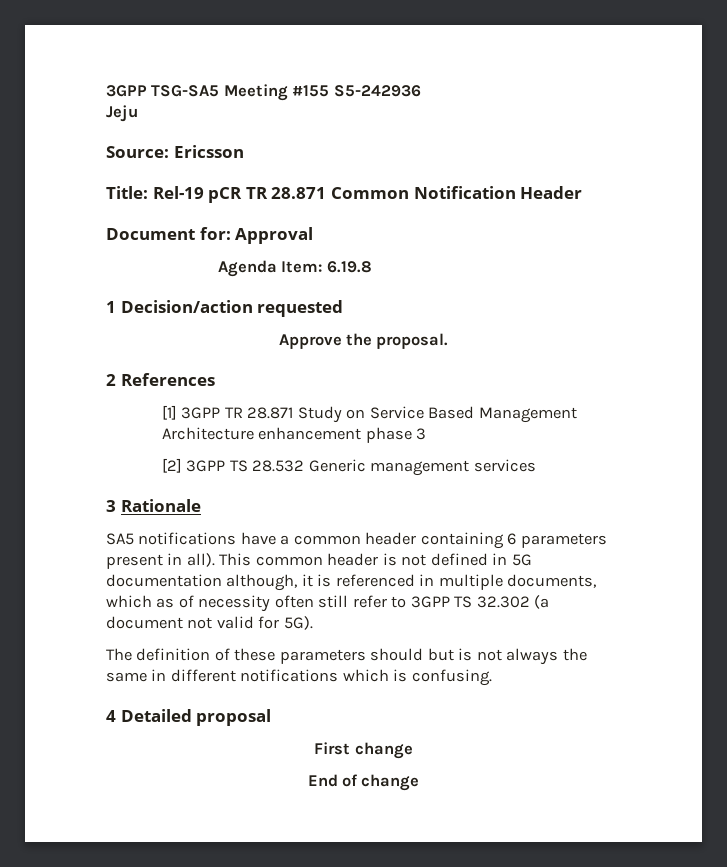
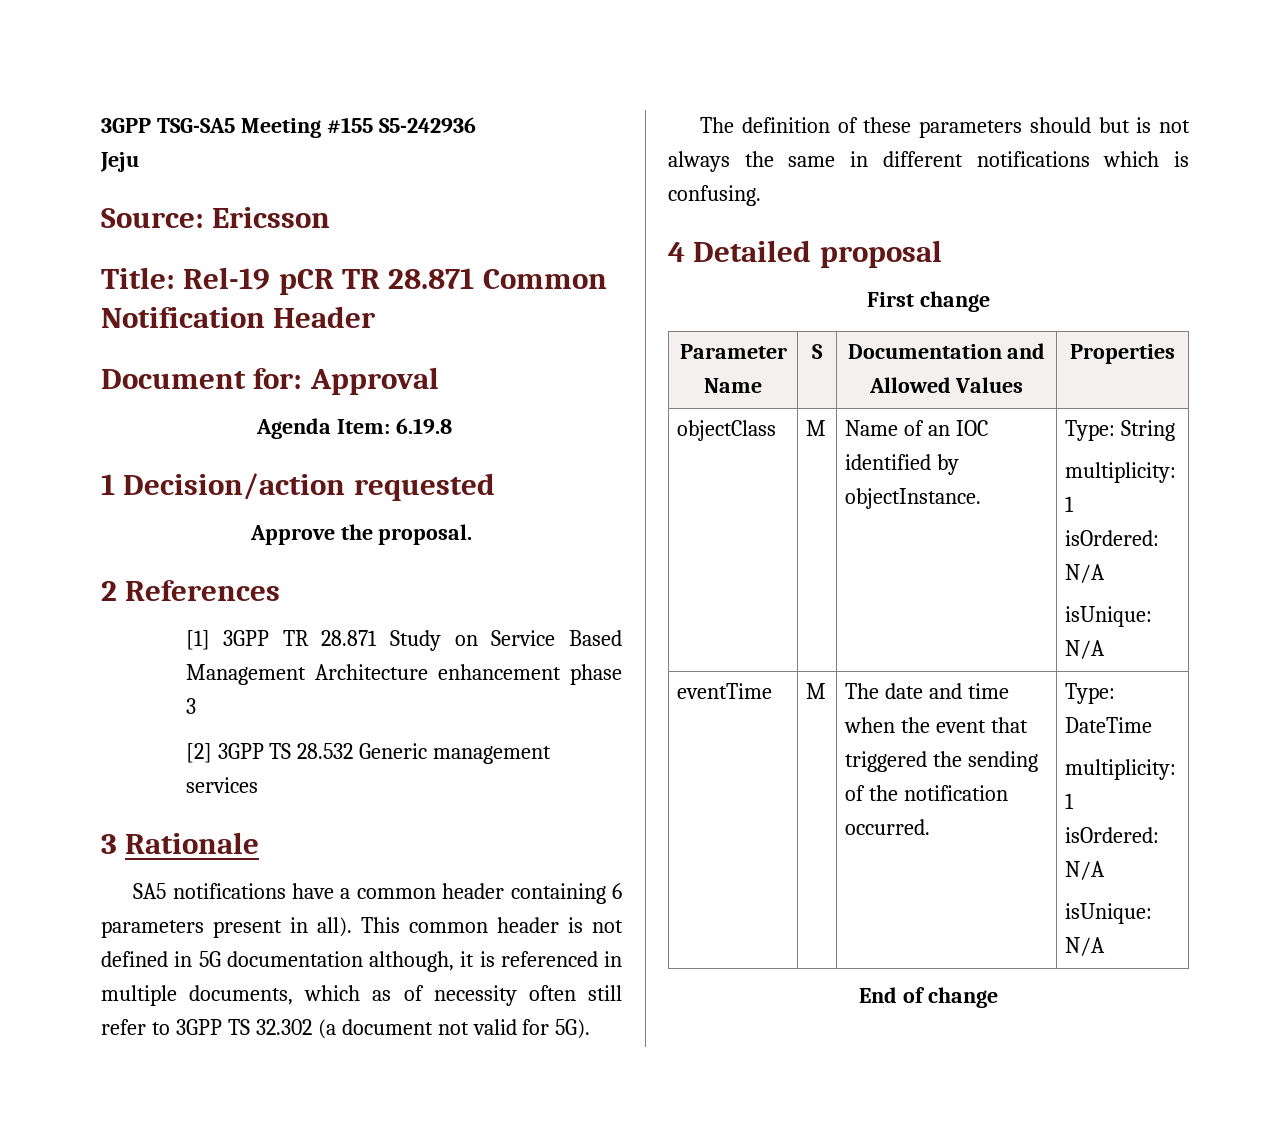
+ Parameter Name | S | Documentation and Allowed Values | Properties
+ objectClass | M | Name of an IOC identified by objectInstance. | Type: String
+ multiplicity: 1
+ isOrdered: N/A
+ isUnique: N/A
+ eventTime | M | The date and time when the event that triggered the sending of the notification occurred. | Type: DateTime
+ multiplicity: 1
+ isOrdered: N/A
+ isUnique: N/A

